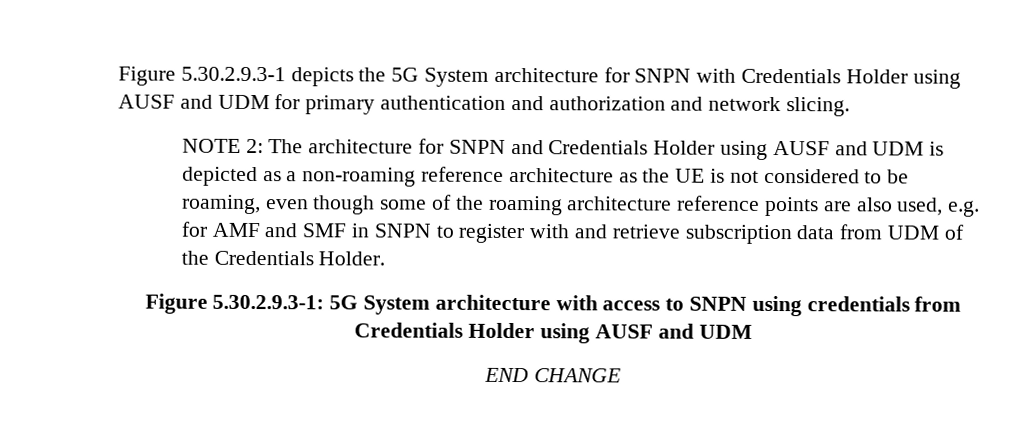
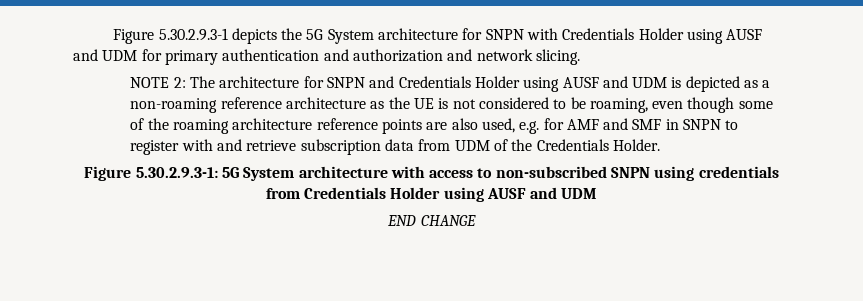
- Figure 5.30.2.9.3-1: 5G System architecture with access to SNPN using credentials from Credentials Holder using AUSF and UDM
+ Figure 5.30.2.9.3-1: 5G System architecture with access to non-subscribed SNPN using credentials from Credentials Holder using AUSF and UDM

